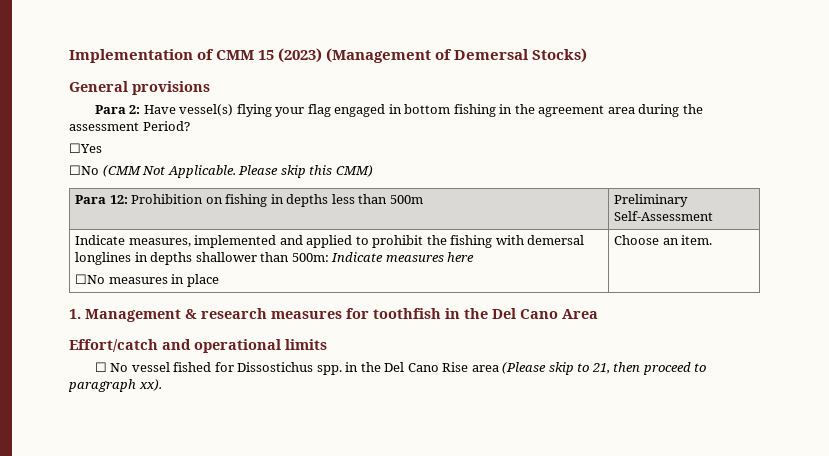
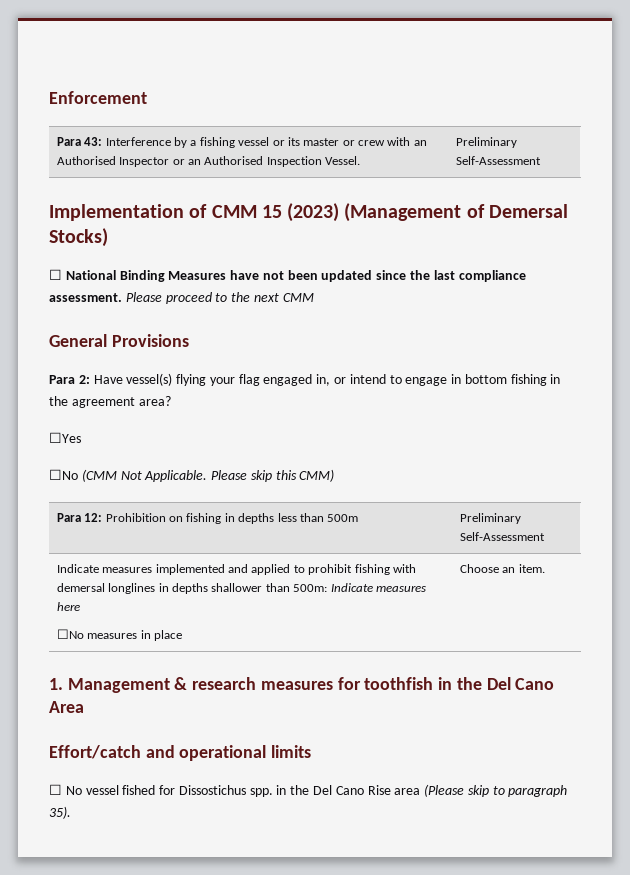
+ Enforcement
+ Para 43: Interference by a fishing vessel or its master or crew with an Authorised Inspector or an Authorised Inspection Vessel. | Preliminary Self-Assessment
+ ☐ National Binding Measures have not been updated since the last compliance assessment. Please proceed to the next CMM
- General provisions
+ General Provisions
- Para 2: Have vessel(s) flying your flag engaged in bottom fishing in the agreement area during the assessment Period?
+ Para 2: Have vessel(s) flying your flag engaged in, or intend to engage in bottom fishing in the agreement area?
- Indicate measures, implemented and applied to prohibit the fishing with demersal longlines in depths shallower than 500m: Indicate measures here
+ Indicate measures implemented and applied to prohibit fishing with demersal longlines in depths shallower than 500m: Indicate measures here
- ☐ No vessel fished for Dissostichus spp. in the Del Cano Rise area (Please skip to 21, then proceed to paragraph xx).
+ ☐ No vessel fished for Dissostichus spp. in the Del Cano Rise area (Please skip to paragraph 35).

